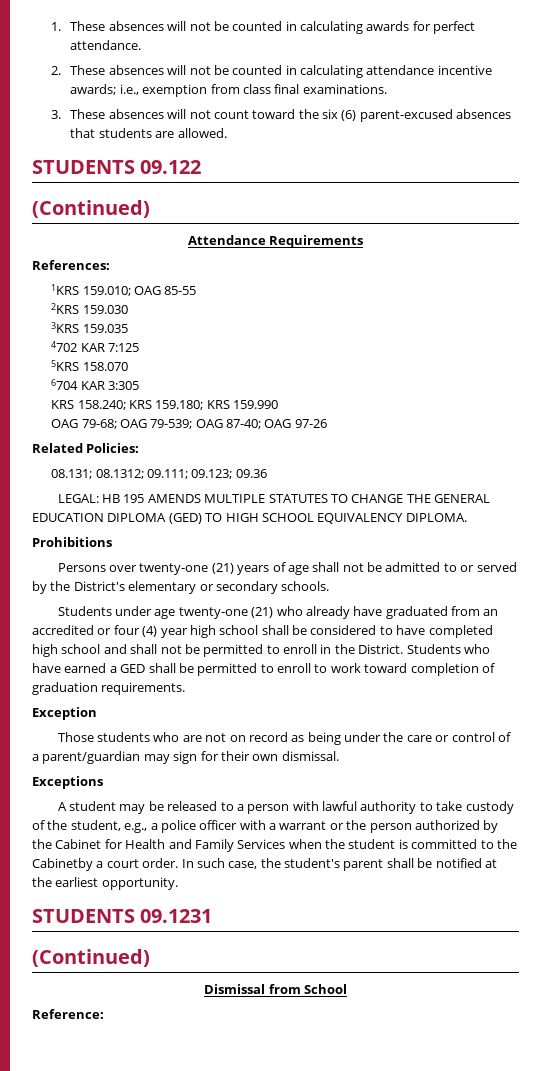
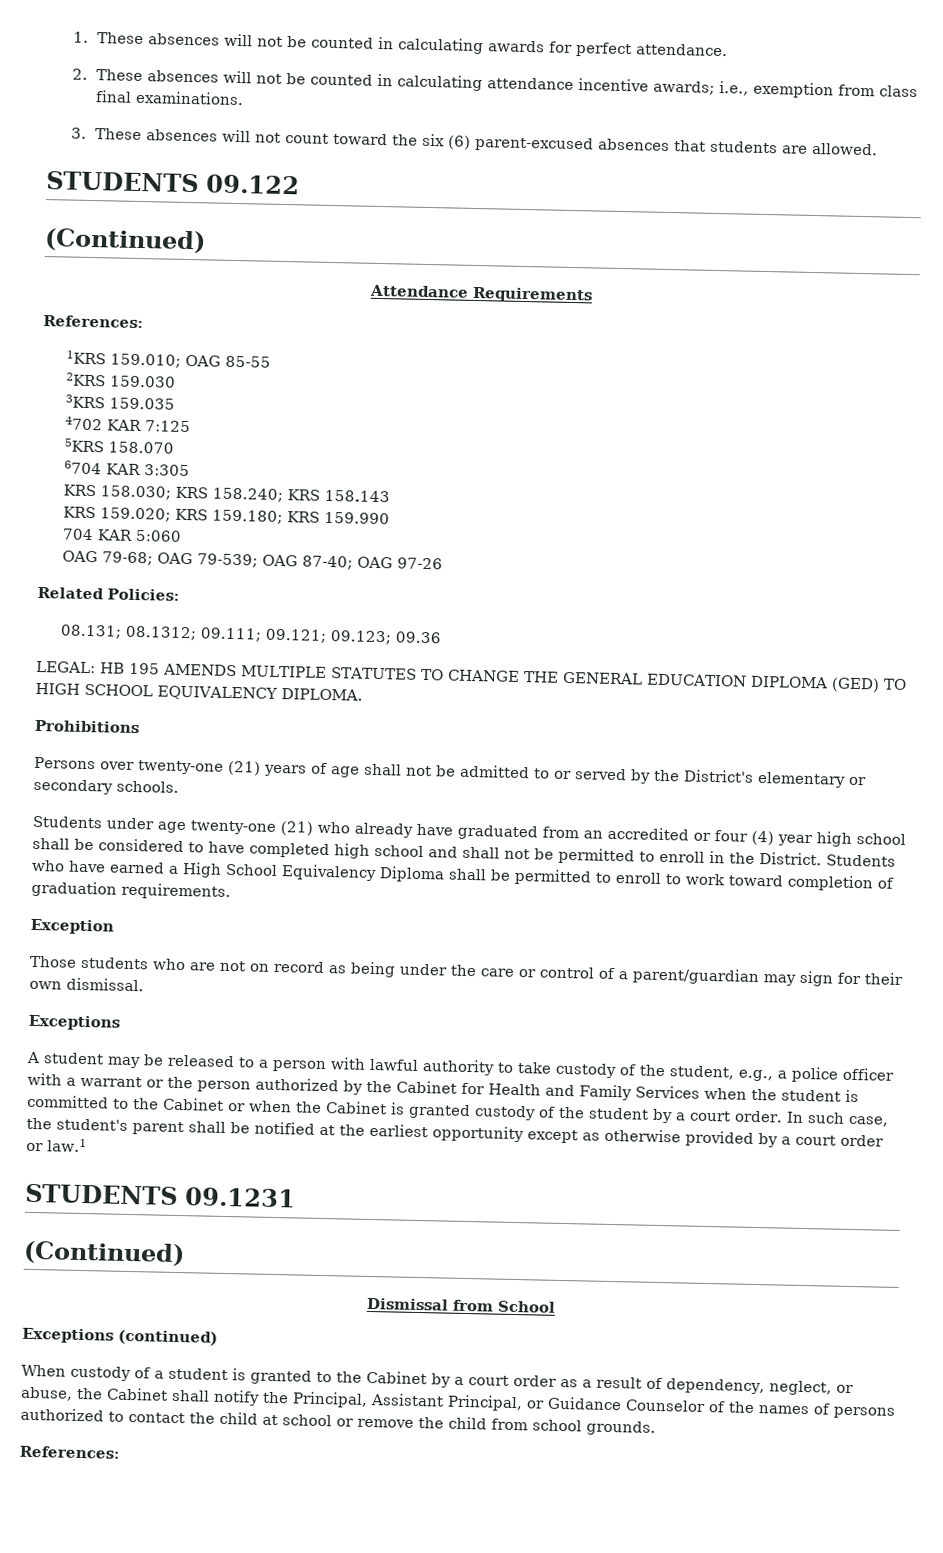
- KRS 158.240; KRS 159.180; KRS 159.990
+ KRS 158.030; KRS 158.240; KRS 158.143
+ KRS 159.020; KRS 159.180; KRS 159.990
+ 704 KAR 5:060
- 08.131; 08.1312; 09.111; 09.123; 09.36
+ 08.131; 08.1312; 09.111; 09.121; 09.123; 09.36
- Students who have earned a GED shall be permitted to enroll to work toward completion of graduation requirements.
+ Students who have earned a High School Equivalency Diploma shall be permitted to enroll to work toward completion of graduation requirements.
- A student may be released to a person with lawful authority to take custody of the student, e.g., a police officer with a warrant or the person authorized by the Cabinet for Health and Family Services when the student is committed to the Cabinetby a court order.
+ A student may be released to a person with lawful authority to take custody of the student, e.g., a police officer with a warrant or the person authorized by the Cabinet for Health and Family Services when the student is committed to the Cabinet or when the Cabinet is granted custody of the student by a court order.
- In such case, the student's parent shall be notified at the earliest opportunity.
+ In such case, the student's parent shall be notified at the earliest opportunity except as otherwise provided by a court order or law.1
- Reference:
+ Exceptions (continued)
+ When custody of a student is granted to the Cabinet by a court order as a result of dependency, neglect, or abuse, the Cabinet shall notify the Principal, Assistant Principal, or Guidance Counselor of the names of persons authorized to contact the child at school or remove the child from school grounds.
+ References:

